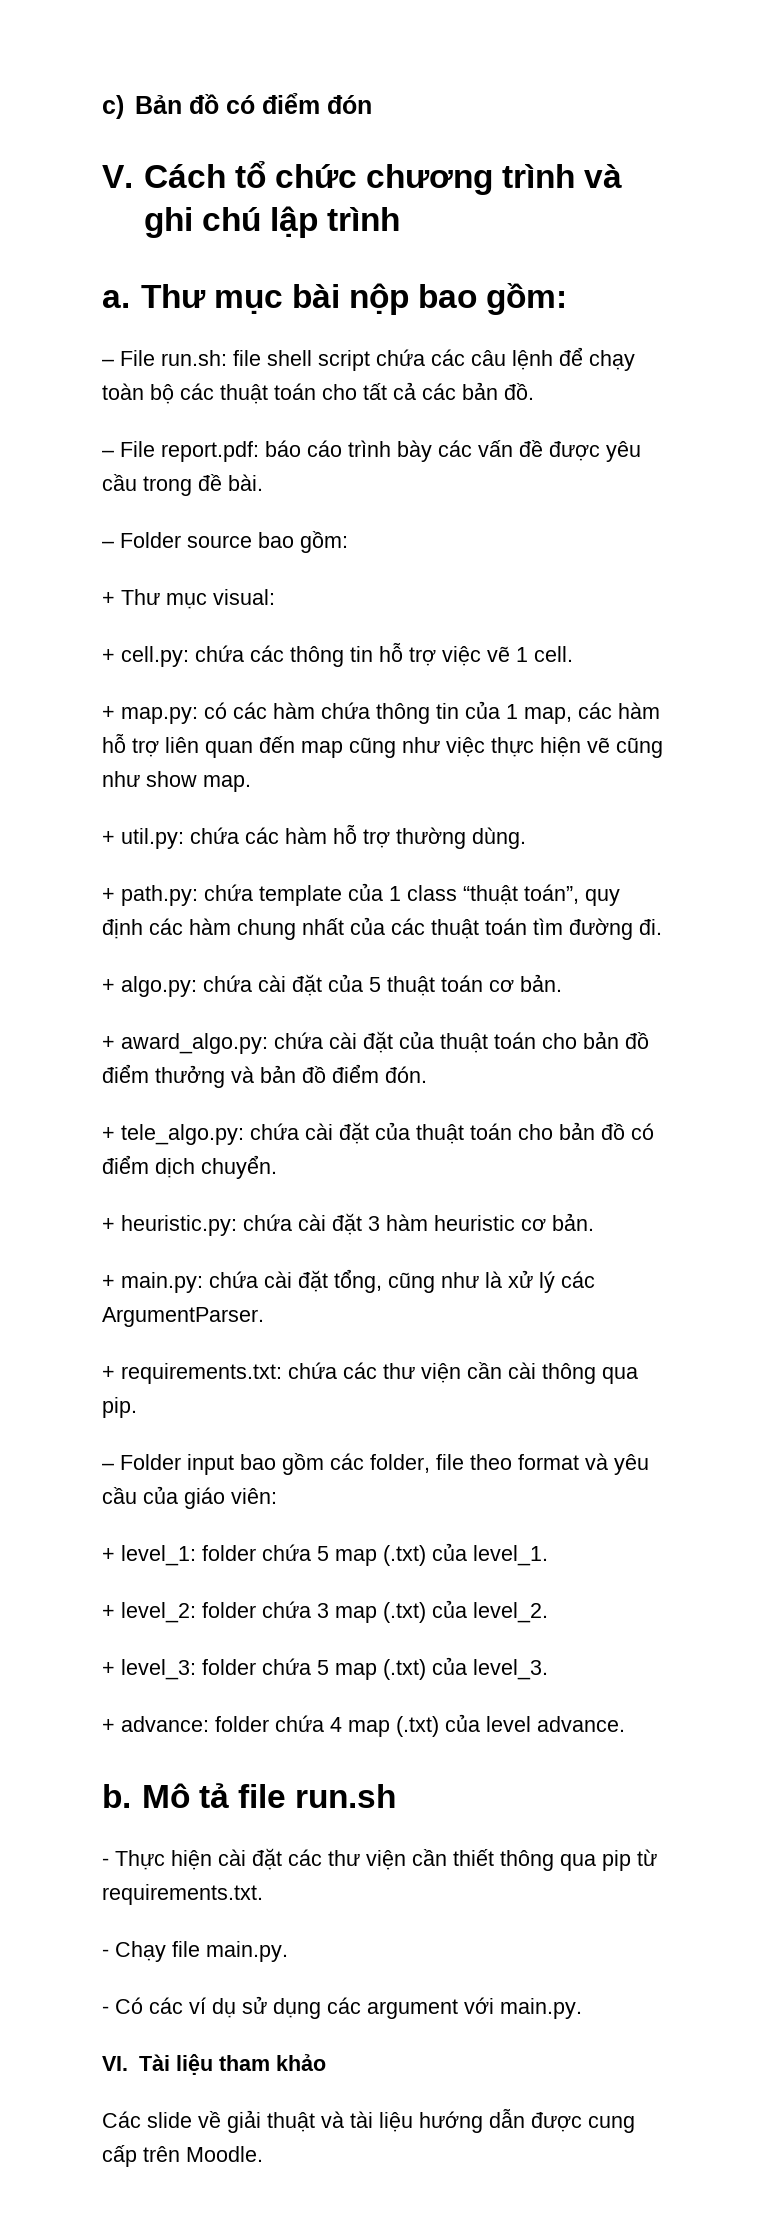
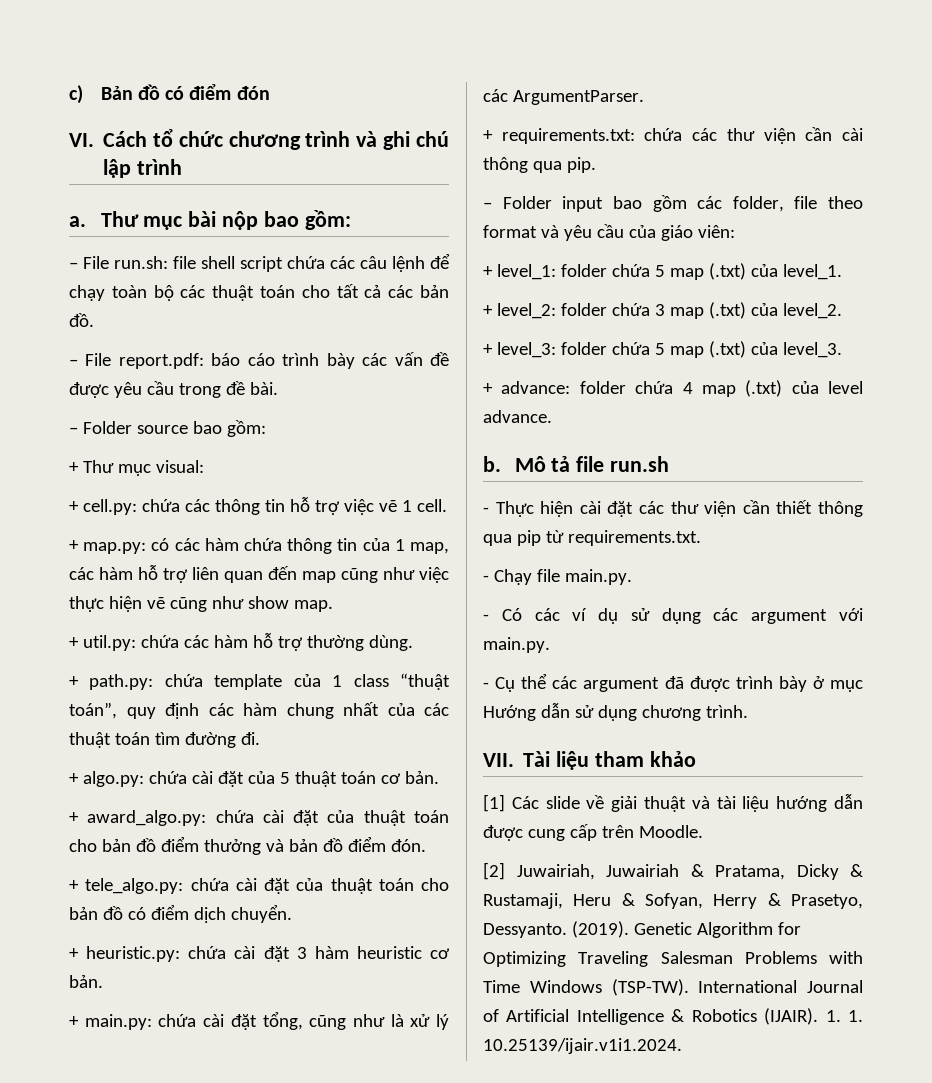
- V. Cách tổ chức chương trình và ghi chú lập trình
+ VI. Cách tổ chức chương trình và ghi chú lập trình
- VI. Tài liệu tham khảo
+ - Cụ thể các argument đã được trình bày ở mục Hướng dẫn sử dụng chương trình.
+ VII. Tài liệu tham khảo
- Các slide về giải thuật và tài liệu hướng dẫn được cung cấp trên Moodle.
+ [1] Các slide về giải thuật và tài liệu hướng dẫn được cung cấp trên Moodle.
+ [2] Juwairiah, Juwairiah & Pratama, Dicky & Rustamaji, Heru & Sofyan, Herry & Prasetyo, Dessyanto. (2019). Genetic Algorithm for Optimizing Traveling Salesman Problems with Time Windows (TSP-TW). International Journal of Artificial Intelligence & Robotics (IJAIR). 1. 1. 10.25139/ijair.v1i1.2024.

